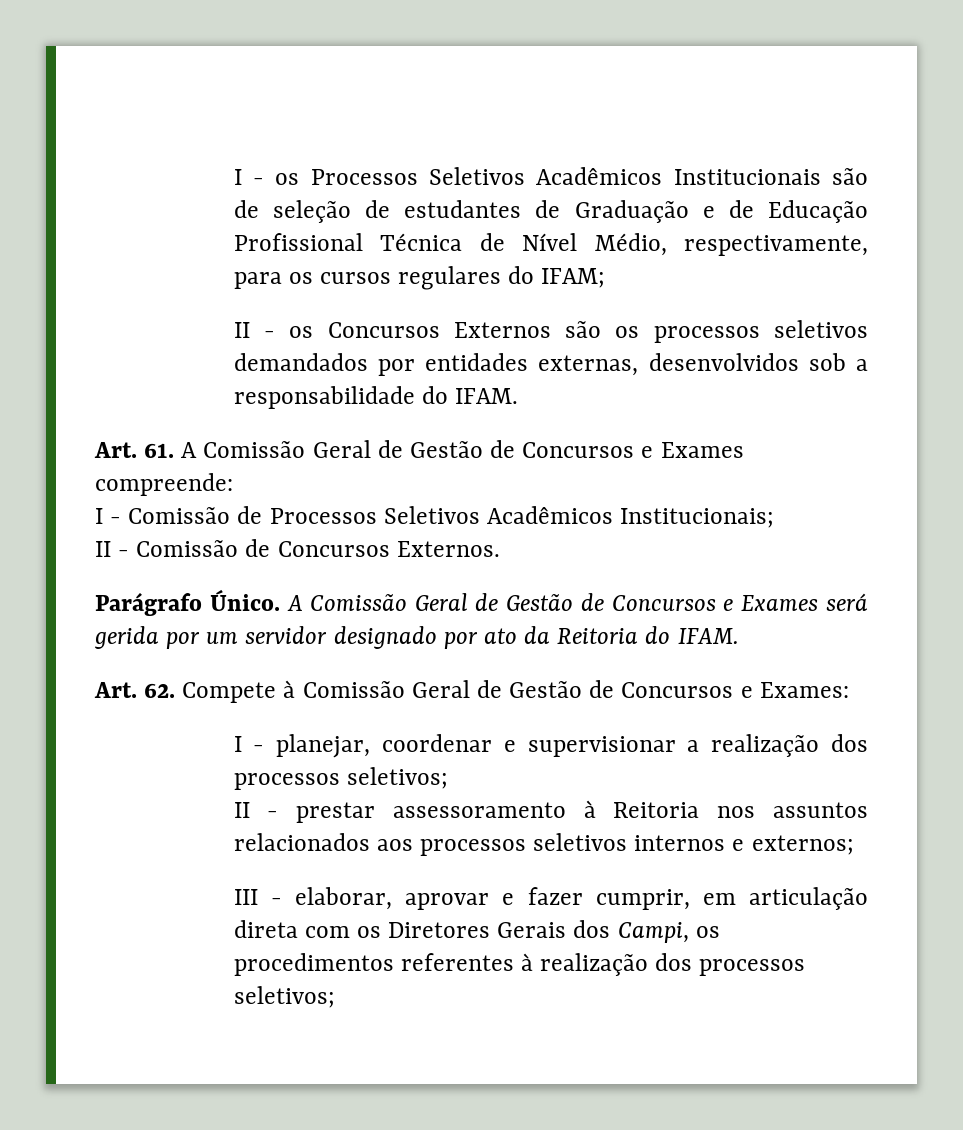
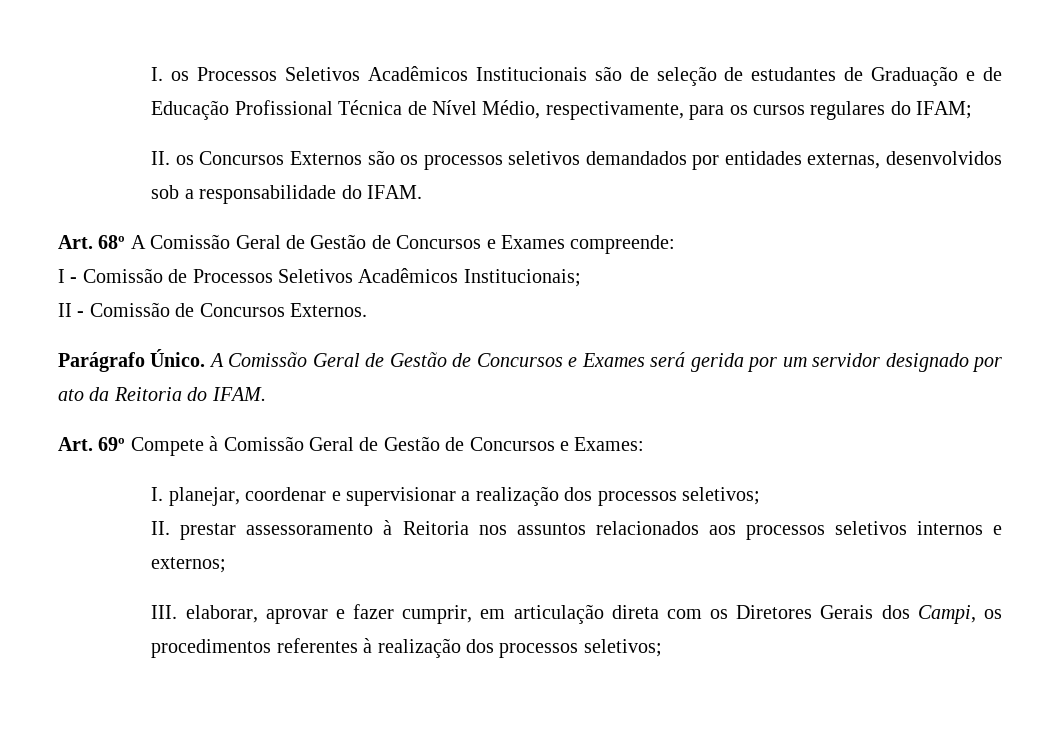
- I - os Processos Seletivos Acadêmicos Institucionais são de seleção de estudantes de Graduação e de Educação Profissional Técnica de Nível Médio, respectivamente, para os cursos regulares do IFAM;
+ I. os Processos Seletivos Acadêmicos Institucionais são de seleção de estudantes de Graduação e de Educação Profissional Técnica de Nível Médio, respectivamente, para os cursos regulares do IFAM;
- II - os Concursos Externos são os processos seletivos demandados por entidades externas, desenvolvidos sob a responsabilidade do IFAM.
+ II. os Concursos Externos são os processos seletivos demandados por entidades externas, desenvolvidos sob a responsabilidade do IFAM.
- Art. 61. A Comissão Geral de Gestão de Concursos e Exames compreende:
+ Art. 68º A Comissão Geral de Gestão de Concursos e Exames compreende:
- Art. 62. Compete à Comissão Geral de Gestão de Concursos e Exames:
+ Art. 69º Compete à Comissão Geral de Gestão de Concursos e Exames:
- I - planejar, coordenar e supervisionar a realização dos processos seletivos;
+ I. planejar, coordenar e supervisionar a realização dos processos seletivos;
- II - prestar assessoramento à Reitoria nos assuntos relacionados aos processos seletivos internos e externos;
+ II. prestar assessoramento à Reitoria nos assuntos relacionados aos processos seletivos internos e externos;
- III - elaborar, aprovar e fazer cumprir, em articulação direta com os Diretores Gerais dos Campi, os procedimentos referentes à realização dos processos seletivos;
+ III. elaborar, aprovar e fazer cumprir, em articulação direta com os Diretores Gerais dos Campi, os procedimentos referentes à realização dos processos seletivos;

